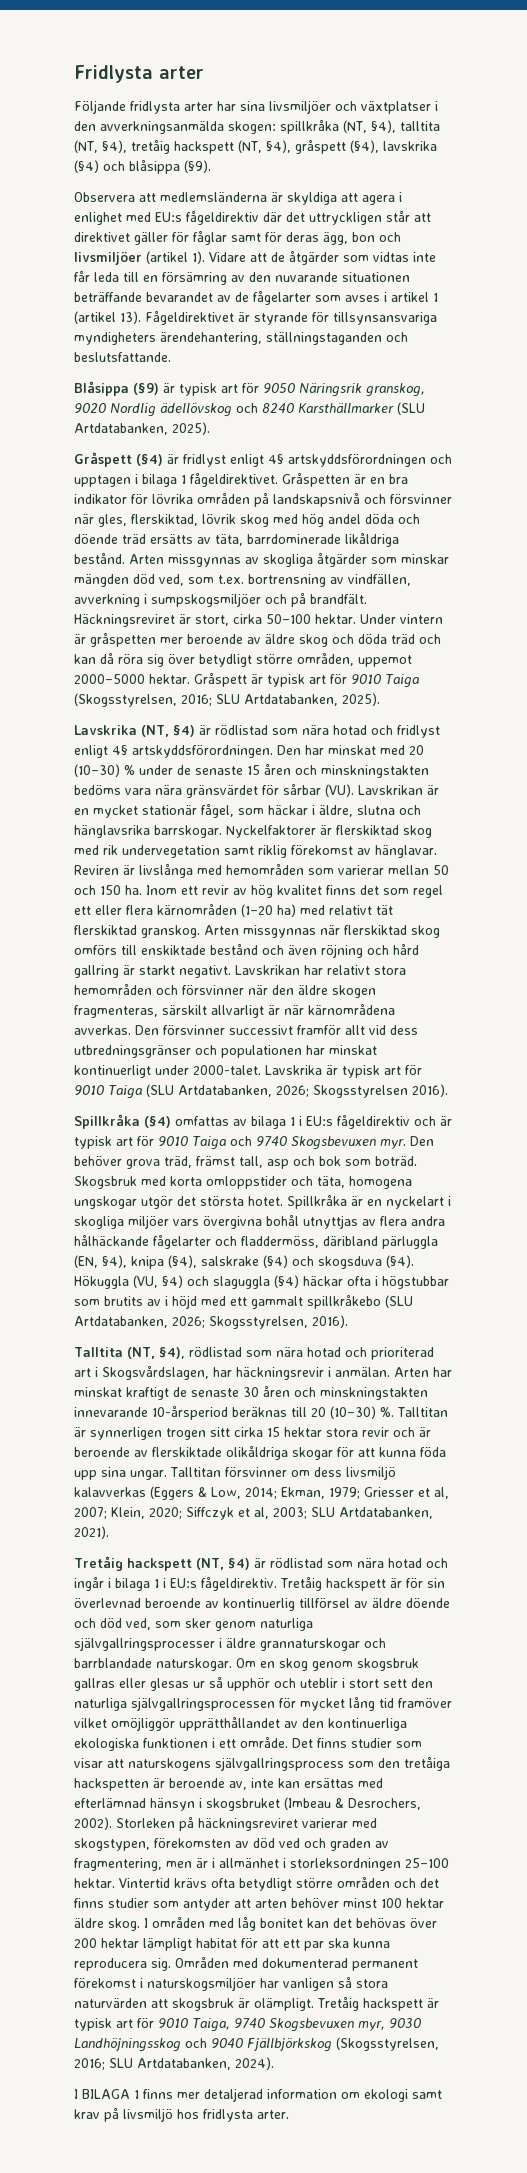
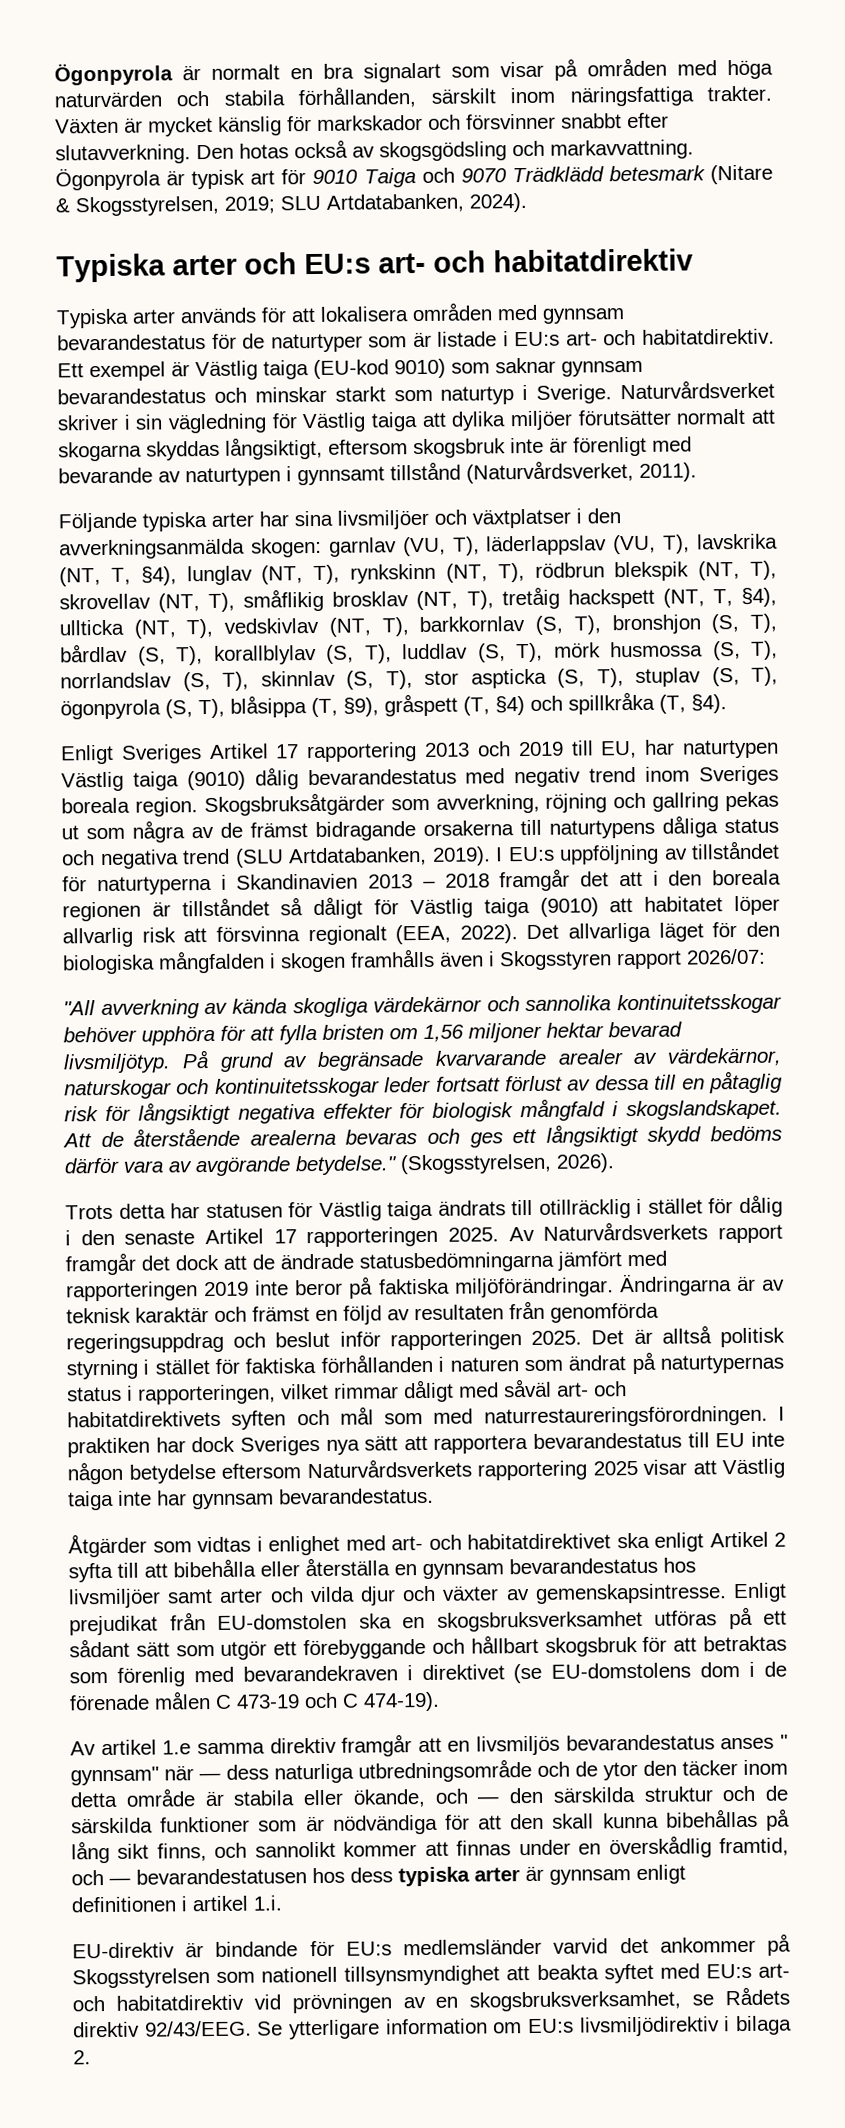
- Fridlysta arter
+ Ögonpyrola är normalt en bra signalart som visar på områden med höga naturvärden och stabila förhållanden, särskilt inom näringsfattiga trakter. Växten är mycket känslig för markskador och försvinner snabbt efter slutavverkning. Den hotas också av skogsgödsling och markavvattning. Ögonpyrola är typisk art för 9010 Taiga och 9070 Trädklädd betesmark (Nitare & Skogsstyrelsen, 2019; SLU Artdatabanken, 2024).
+ Typiska arter och EU:s art- och habitatdirektiv
+ Typiska arter används för att lokalisera områden med gynnsam bevarandestatus för de naturtyper som är listade i EU:s art- och habitatdirektiv. Ett exempel är Västlig taiga (EU-kod 9010) som saknar gynnsam bevarandestatus och minskar starkt som naturtyp i Sverige. Naturvårdsverket skriver i sin vägledning för Västlig taiga att dylika miljöer förutsätter normalt att skogarna skyddas långsiktigt, eftersom skogsbruk inte är förenligt med bevarande av naturtypen i gynnsamt tillstånd (Naturvårdsverket, 2011).
- Följande fridlysta arter har sina livsmiljöer och växtplatser i den avverkningsanmälda skogen: spillkråka (NT, §4), talltita (NT, §4), tretåig hackspett (NT, §4), gråspett (§4), lavskrika (§4) och blåsippa (§9).
- Observera att medlemsländerna är skyldiga att agera i enlighet med EU:s fågeldirektiv där det uttryckligen står att direktivet gäller för fåglar samt för deras ägg, bon och livsmiljöer (artikel 1). Vidare att de åtgärder som vidtas inte får leda till en försämring av den nuvarande situationen beträffande bevarandet av de fågelarter som avses i artikel 1 (artikel 13). Fågeldirektivet är styrande för tillsynsansvariga myndigheters ärendehantering, ställningstaganden och beslutsfattande.
- Blåsippa (§9) är typisk art för 9050 Näringsrik granskog, 9020 Nordlig ädellövskog och 8240 Karsthällmarker (SLU Artdatabanken, 2025).
- Gråspett (§4) är fridlyst enligt 4§ artskyddsförordningen och upptagen i bilaga 1 fågeldirektivet. Gråspetten är en bra indikator för lövrika områden på landskapsnivå och försvinner när gles, flerskiktad, lövrik skog med hög andel döda och döende träd ersätts av täta, barrdominerade likåldriga bestånd. Arten missgynnas av skogliga åtgärder som minskar mängden död ved, som t.ex. bortrensning av vindfällen, avverkning i sumpskogsmiljöer och på brandfält. Häckningsreviret är stort, cirka 50–100 hektar. Under vintern är gråspetten mer beroende av äldre skog och döda träd och kan då röra sig över betydligt större områden, uppemot 2000–5000 hektar. Gråspett är typisk art för 9010 Taiga (Skogsstyrelsen, 2016; SLU Artdatabanken, 2025).
- Lavskrika (NT, §4) är rödlistad som nära hotad och fridlyst enligt 4§ artskyddsförordningen. Den har minskat med 20 (10–30) % under de senaste 15 åren och minskningstakten bedöms vara nära gränsvärdet för sårbar (VU). Lavskrikan är en mycket stationär fågel, som häckar i äldre, slutna och hänglavsrika barrskogar. Nyckelfaktorer är flerskiktad skog med rik undervegetation samt riklig förekomst av hänglavar. Reviren är livslånga med hemområden som varierar mellan 50 och 150 ha. Inom ett revir av hög kvalitet finns det som regel ett eller flera kärnområden (1–20 ha) med relativt tät flerskiktad granskog. Arten missgynnas när flerskiktad skog omförs till enskiktade bestånd och även röjning och hård gallring är starkt negativt. Lavskrikan har relativt stora hemområden och försvinner när den äldre skogen fragmenteras, särskilt allvarligt är när kärnområdena avverkas. Den försvinner successivt framför allt vid dess utbredningsgränser och populationen har minskat kontinuerligt under 2000-talet. Lavskrika är typisk art för 9010 Taiga (SLU Artdatabanken, 2026; Skogsstyrelsen 2016).
- Spillkråka (§4) omfattas av bilaga 1 i EU:s fågeldirektiv och är typisk art för 9010 Taiga och 9740 Skogsbevuxen myr. Den behöver grova träd, främst tall, asp och bok som boträd. Skogsbruk med korta omloppstider och täta, homogena ungskogar utgör det största hotet. Spillkråka är en nyckelart i skogliga miljöer vars övergivna bohål utnyttjas av flera andra hålhäckande fågelarter och fladdermöss, däribland pärluggla (EN, §4), knipa (§4), salskrake (§4) och skogsduva (§4). Hökuggla (VU, §4) och slaguggla (§4) häckar ofta i högstubbar som brutits av i höjd med ett gammalt spillkråkebo (SLU Artdatabanken, 2026; Skogsstyrelsen, 2016).
- Talltita (NT, §4), rödlistad som nära hotad och prioriterad art i Skogsvårdslagen, har häckningsrevir i anmälan. Arten har minskat kraftigt de senaste 30 åren och minskningstakten innevarande 10-årsperiod beräknas till 20 (10–30) %. Talltitan är synnerligen trogen sitt cirka 15 hektar stora revir och är beroende av flerskiktade olikåldriga skogar för att kunna föda upp sina ungar. Talltitan försvinner om dess livsmiljö kalavverkas (Eggers & Low, 2014; Ekman, 1979; Griesser et al, 2007; Klein, 2020; Siffczyk et al, 2003; SLU Artdatabanken, 2021).
- Tretåig hackspett (NT, §4) är rödlistad som nära hotad och ingår i bilaga 1 i EU:s fågeldirektiv. Tretåig hackspett är för sin överlevnad beroende av kontinuerlig tillförsel av äldre döende och död ved, som sker genom naturliga självgallringsprocesser i äldre grannaturskogar och barrblandade naturskogar. Om en skog genom skogsbruk gallras eller glesas ur så upphör och uteblir i stort sett den naturliga självgallringsprocessen för mycket lång tid framöver vilket omöjliggör upprätthållandet av den kontinuerliga ekologiska funktionen i ett område. Det finns studier som visar att naturskogens självgallringsprocess som den tretåiga hackspetten är beroende av, inte kan ersättas med efterlämnad hänsyn i skogsbruket (Imbeau & Desrochers, 2002). Storleken på häckningsreviret varierar med skogstypen, förekomsten av död ved och graden av fragmentering, men är i allmänhet i storleksordningen 25–100 hektar. Vintertid krävs ofta betydligt större områden och det finns studier som antyder att arten behöver minst 100 hektar äldre skog. I områden med låg bonitet kan det behövas över 200 hektar lämpligt habitat för att ett par ska kunna reproducera sig. Områden med dokumenterad permanent förekomst i naturskogsmiljöer har vanligen så stora naturvärden att skogsbruk är olämpligt. Tretåig hackspett är typisk art för 9010 Taiga, 9740 Skogsbevuxen myr, 9030 Landhöjningsskog och 9040 Fjällbjörkskog (Skogsstyrelsen, 2016; SLU Artdatabanken, 2024).
- I BILAGA 1 finns mer detaljerad information om ekologi samt krav på livsmiljö hos fridlysta arter.
+ Följande typiska arter har sina livsmiljöer och växtplatser i den avverkningsanmälda skogen: garnlav (VU, T), läderlappslav (VU, T), lavskrika (NT, T, §4), lunglav (NT, T), rynkskinn (NT, T), rödbrun blekspik (NT, T), skrovellav (NT, T), småflikig brosklav (NT, T), tretåig hackspett (NT, T, §4), ullticka (NT, T), vedskivlav (NT, T), barkkornlav (S, T), bronshjon (S, T), bårdlav (S, T), korallblylav (S, T), luddlav (S, T), mörk husmossa (S, T), norrlandslav (S, T), skinnlav (S, T), stor aspticka (S, T), stuplav (S, T), ögonpyrola (S, T), blåsippa (T, §9), gråspett (T, §4) och spillkråka (T, §4).
+ Enligt Sveriges Artikel 17 rapportering 2013 och 2019 till EU, har naturtypen Västlig taiga (9010) dålig bevarandestatus med negativ trend inom Sveriges boreala region. Skogsbruksåtgärder som avverkning, röjning och gallring pekas ut som några av de främst bidragande orsakerna till naturtypens dåliga status och negativa trend (SLU Artdatabanken, 2019). I EU:s uppföljning av tillståndet för naturtyperna i Skandinavien 2013 – 2018 framgår det att i den boreala regionen är tillståndet så dåligt för Västlig taiga (9010) att habitatet löper allvarlig risk att försvinna regionalt (EEA, 2022). Det allvarliga läget för den biologiska mångfalden i skogen framhålls även i Skogsstyren rapport 2026/07:
+ "All avverkning av kända skogliga värdekärnor och sannolika kontinuitetsskogar behöver upphöra för att fylla bristen om 1,56 miljoner hektar bevarad livsmiljötyp. På grund av begränsade kvarvarande arealer av värdekärnor, naturskogar och kontinuitetsskogar leder fortsatt förlust av dessa till en påtaglig risk för långsiktigt negativa effekter för biologisk mångfald i skogslandskapet. Att de återstående arealerna bevaras och ges ett långsiktigt skydd bedöms därför vara av avgörande betydelse." (Skogsstyrelsen, 2026).
+ Trots detta har statusen för Västlig taiga ändrats till otillräcklig i stället för dålig i den senaste Artikel 17 rapporteringen 2025. Av Naturvårdsverkets rapport framgår det dock att de ändrade statusbedömningarna jämfört med rapporteringen 2019 inte beror på faktiska miljöförändringar. Ändringarna är av teknisk karaktär och främst en följd av resultaten från genomförda regeringsuppdrag och beslut inför rapporteringen 2025. Det är alltså politisk styrning i stället för faktiska förhållanden i naturen som ändrat på naturtypernas status i rapporteringen, vilket rimmar dåligt med såväl art- och habitatdirektivets syften och mål som med naturrestaureringsförordningen. I praktiken har dock Sveriges nya sätt att rapportera bevarandestatus till EU inte någon betydelse eftersom Naturvårdsverkets rapportering 2025 visar att Västlig taiga inte har gynnsam bevarandestatus.
+ Åtgärder som vidtas i enlighet med art- och habitatdirektivet ska enligt Artikel 2 syfta till att bibehålla eller återställa en gynnsam bevarandestatus hos livsmiljöer samt arter och vilda djur och växter av gemenskapsintresse. Enligt prejudikat från EU-domstolen ska en skogsbruksverksamhet utföras på ett sådant sätt som utgör ett förebyggande och hållbart skogsbruk för att betraktas som förenlig med bevarandekraven i direktivet (se EU-domstolens dom i de förenade målen C 473-19 och C 474-19).
+ Av artikel 1.e samma direktiv framgår att en livsmiljös bevarandestatus anses " gynnsam" när — dess naturliga utbredningsområde och de ytor den täcker inom detta område är stabila eller ökande, och — den särskilda struktur och de särskilda funktioner som är nödvändiga för att den skall kunna bibehållas på lång sikt finns, och sannolikt kommer att finnas under en överskådlig framtid, och — bevarandestatusen hos dess typiska arter är gynnsam enligt definitionen i artikel 1.i.
+ EU-direktiv är bindande för EU:s medlemsländer varvid det ankommer på Skogsstyrelsen som nationell tillsynsmyndighet att beakta syftet med EU:s art- och habitatdirektiv vid prövningen av en skogsbruksverksamhet, se Rådets direktiv 92/43/EEG. Se ytterligare information om EU:s livsmiljödirektiv i bilaga 2.

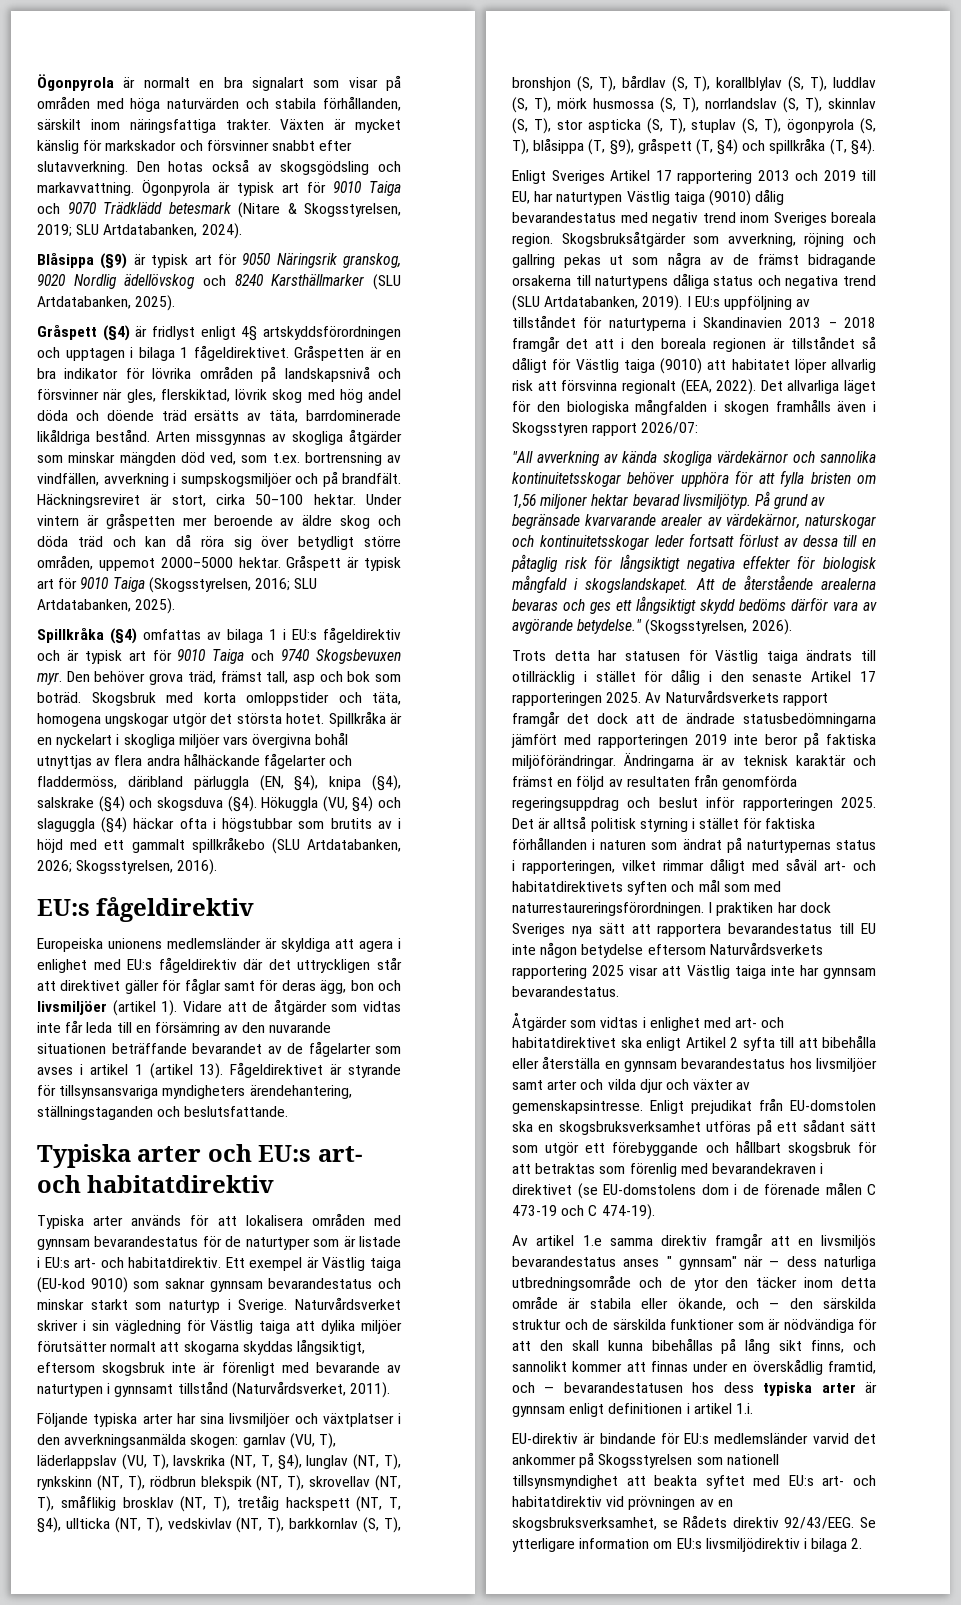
+ Blåsippa (§9) är typisk art för 9050 Näringsrik granskog, 9020 Nordlig ädellövskog och 8240 Karsthällmarker (SLU Artdatabanken, 2025).
+ Gråspett (§4) är fridlyst enligt 4§ artskyddsförordningen och upptagen i bilaga 1 fågeldirektivet. Gråspetten är en bra indikator för lövrika områden på landskapsnivå och försvinner när gles, flerskiktad, lövrik skog med hög andel döda och döende träd ersätts av täta, barrdominerade likåldriga bestånd. Arten missgynnas av skogliga åtgärder som minskar mängden död ved, som t.ex. bortrensning av vindfällen, avverkning i sumpskogsmiljöer och på brandfält. Häckningsreviret är stort, cirka 50–100 hektar. Under vintern är gråspetten mer beroende av äldre skog och döda träd och kan då röra sig över betydligt större områden, uppemot 2000–5000 hektar. Gråspett är typisk art för 9010 Taiga (Skogsstyrelsen, 2016; SLU Artdatabanken, 2025).
+ Spillkråka (§4) omfattas av bilaga 1 i EU:s fågeldirektiv och är typisk art för 9010 Taiga och 9740 Skogsbevuxen myr. Den behöver grova träd, främst tall, asp och bok som boträd. Skogsbruk med korta omloppstider och täta, homogena ungskogar utgör det största hotet. Spillkråka är en nyckelart i skogliga miljöer vars övergivna bohål utnyttjas av flera andra hålhäckande fågelarter och fladdermöss, däribland pärluggla (EN, §4), knipa (§4), salskrake (§4) och skogsduva (§4). Hökuggla (VU, §4) och slaguggla (§4) häckar ofta i högstubbar som brutits av i höjd med ett gammalt spillkråkebo (SLU Artdatabanken, 2026; Skogsstyrelsen, 2016).
+ EU:s fågeldirektiv
+ Europeiska unionens medlemsländer är skyldiga att agera i enlighet med EU:s fågeldirektiv där det uttryckligen står att direktivet gäller för fåglar samt för deras ägg, bon och livsmiljöer (artikel 1). Vidare att de åtgärder som vidtas inte får leda till en försämring av den nuvarande situationen beträffande bevarandet av de fågelarter som avses i artikel 1 (artikel 13). Fågeldirektivet är styrande för tillsynsansvariga myndigheters ärendehantering, ställningstaganden och beslutsfattande.

